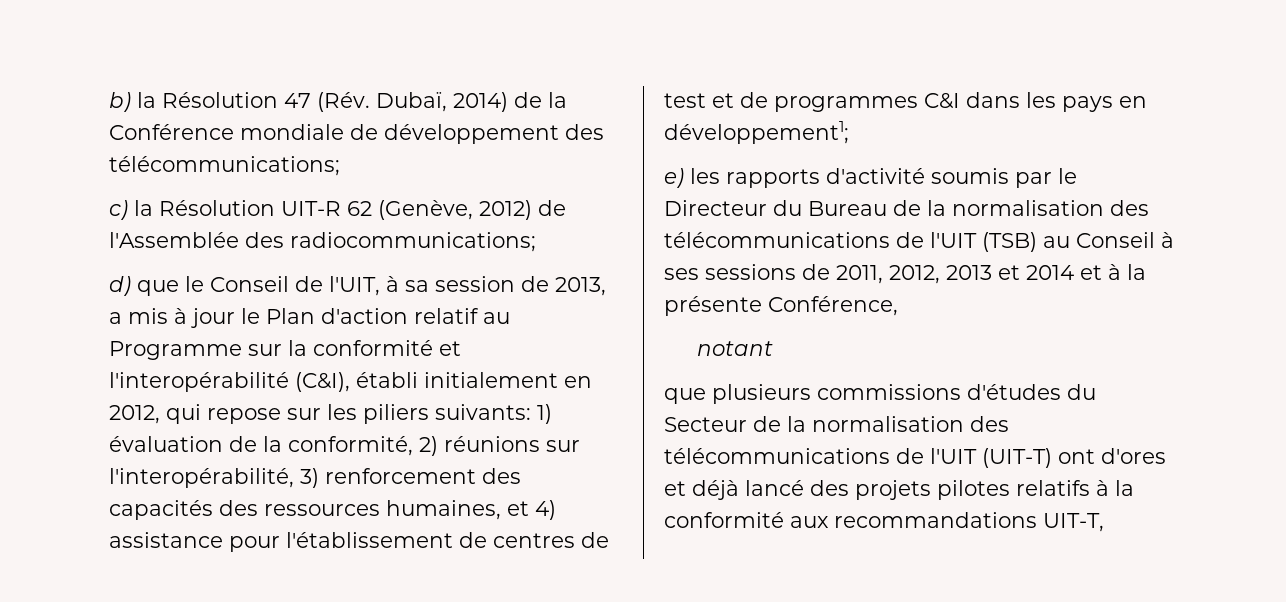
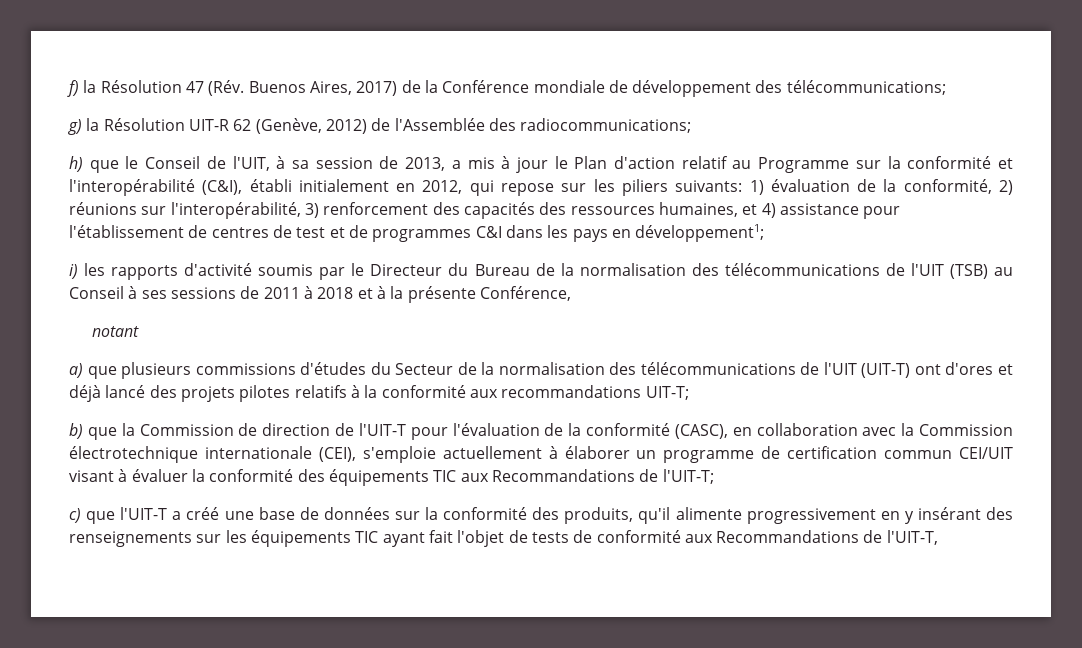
- b) la Résolution 47 (Rév. Dubaï, 2014) de la Conférence mondiale de développement des télécommunications;
+ f) la Résolution 47 (Rév. Buenos Aires, 2017) de la Conférence mondiale de développement des télécommunications;
- c) la Résolution UIT-R 62 (Genève, 2012) de l'Assemblée des radiocommunications;
+ g) la Résolution UIT-R 62 (Genève, 2012) de l'Assemblée des radiocommunications;
- d) que le Conseil de l'UIT, à sa session de 2013, a mis à jour le Plan d'action relatif au Programme sur la conformité et l'interopérabilité (C&I), établi initialement en 2012, qui repose sur les piliers suivants:
+ h) que le Conseil de l'UIT, à sa session de 2013, a mis à jour le Plan d'action relatif au Programme sur la conformité et l'interopérabilité (C&I), établi initialement en 2012, qui repose sur les piliers suivants:
- e) les rapports d'activité soumis par le Directeur du Bureau de la normalisation des télécommunications de l'UIT (TSB) au Conseil à ses sessions de 2011, 2012, 2013 et 2014 et à la présente Conférence,
+ i) les rapports d'activité soumis par le Directeur du Bureau de la normalisation des télécommunications de l'UIT (TSB) au Conseil à ses sessions de 2011 à 2018 et à la présente Conférence,
- que plusieurs commissions d'études du Secteur de la normalisation des télécommunications de l'UIT (UIT-T) ont d'ores et déjà lancé des projets pilotes relatifs à la conformité aux recommandations UIT-T,
+ a) que plusieurs commissions d'études du Secteur de la normalisation des télécommunications de l'UIT (UIT-T) ont d'ores et déjà lancé des projets pilotes relatifs à la conformité aux recommandations UIT-T;
+ b) que la Commission de direction de l'UIT-T pour l'évaluation de la conformité (CASC), en collaboration avec la Commission électrotechnique internationale (CEI), s'emploie actuellement à élaborer un programme de certification commun CEI/UIT visant à évaluer la conformité des équipements TIC aux Recommandations de l'UIT-T;
+ c) que l'UIT-T a créé une base de données sur la conformité des produits, qu'il alimente progressivement en y insérant des renseignements sur les équipements TIC ayant fait l'objet de tests de conformité aux Recommandations de l'UIT-T,

